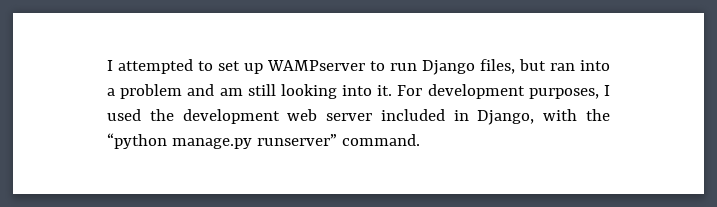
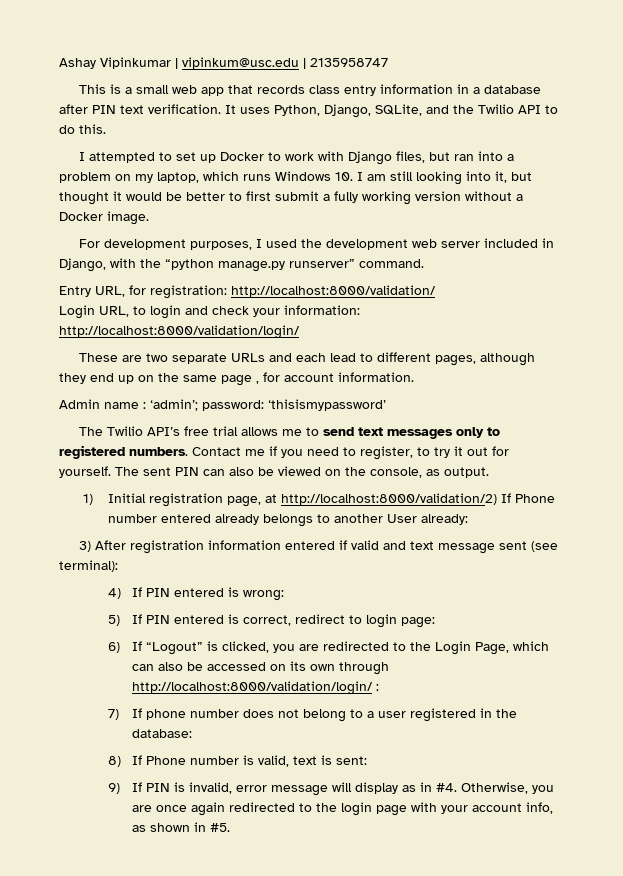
+ Ashay Vipinkumar | vipinkum@usc.edu | 2135958747
+ This is a small web app that records class entry information in a database after PIN text verification. It uses Python, Django, SQLite, and the Twilio API to do this.
- I attempted to set up WAMPserver to run Django files, but ran into a problem and am still looking into it. For development purposes, I used the development web server included in Django, with the “python manage.py runserver” command.
+ I attempted to set up Docker to work with Django files, but ran into a problem on my laptop, which runs Windows 10. I am still looking into it, but thought it would be better to first submit a fully working version without a Docker image.
+ For development purposes, I used the development web server included in Django, with the “python manage.py runserver” command.
+ Entry URL, for registration: http://localhost:8000/validation/
+ Login URL, to login and check your information: http://localhost:8000/validation/login/
+ These are two separate URLs and each lead to different pages, although they end up on the same page , for account information.
+ Admin name : ‘admin’; password: ‘thisismypassword’
+ The Twilio API’s free trial allows me to send text messages only to registered numbers. Contact me if you need to register, to try it out for yourself. The sent PIN can also be viewed on the console, as output.
+ 1) Initial registration page, at http://localhost:8000/validation/2) If Phone number entered already belongs to another User already:
+ 3) After registration information entered if valid and text message sent (see terminal):
+ 4) If PIN entered is wrong:
+ 5) If PIN entered is correct, redirect to login page:
+ 6) If “Logout” is clicked, you are redirected to the Login Page, which can also be accessed on its own through http://localhost:8000/validation/login/ :
+ 7) If phone number does not belong to a user registered in the database:
+ 8) If Phone number is valid, text is sent:
+ 9) If PIN is invalid, error message will display as in #4. Otherwise, you are once again redirected to the login page with your account info, as shown in #5.

